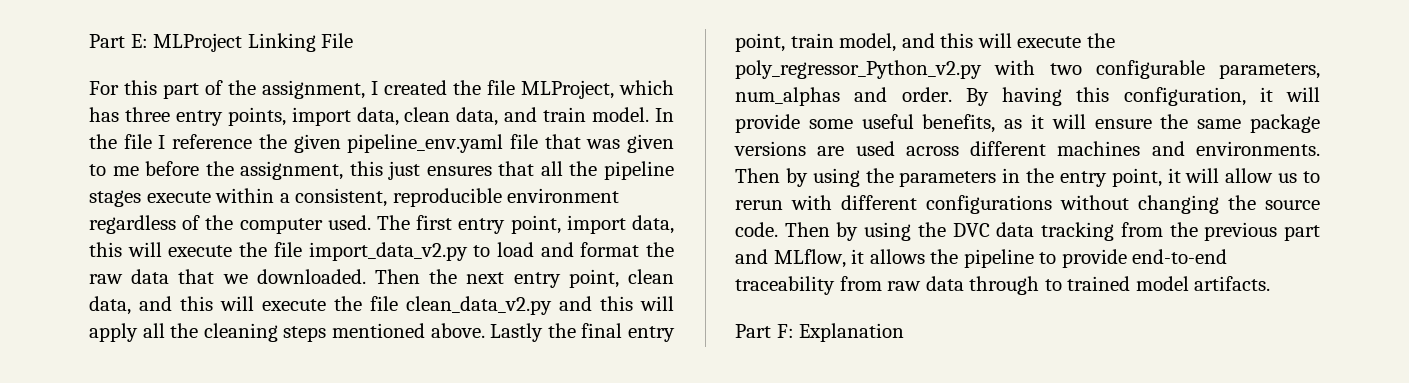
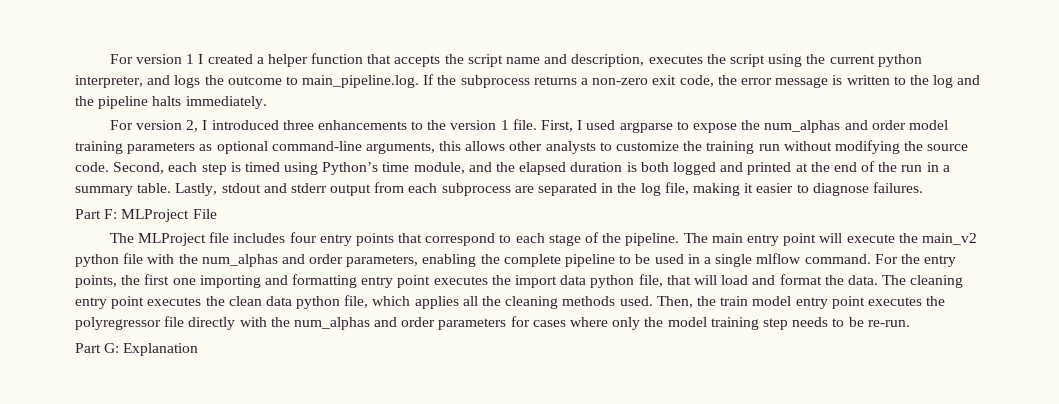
- Part E: MLProject Linking File
- For this part of the assignment, I created the file MLProject, which has three entry points, import data, clean data, and train model. In the file I reference the given pipeline_env.yaml file that was given to me before the assignment, this just ensures that all the pipeline stages execute within a consistent, reproducible environment regardless of the computer used. The first entry point, import data, this will execute the file import_data_v2.py to load and format the raw data that we downloaded. Then the next entry point, clean data, and this will execute the file clean_data_v2.py and this will apply all the cleaning steps mentioned above. Lastly the final entry point, train model, and this will execute the poly_regressor_Python_v2.py with two configurable parameters, num_alphas and order. By having this configuration, it will provide some useful benefits, as it will ensure the same package versions are used across different machines and environments. Then by using the parameters in the entry point, it will allow us to rerun with different configurations without changing the source code. Then by using the DVC data tracking from the previous part and MLflow, it allows the pipeline to provide end-to-end traceability from raw data through to trained model artifacts.
- Part F: Explanation
+ For version 1 I created a helper function that accepts the script name and description, executes the script using the current python interpreter, and logs the outcome to main_pipeline.log. If the subprocess returns a non-zero exit code, the error message is written to the log and the pipeline halts immediately.
+ For version 2, I introduced three enhancements to the version 1 file. First, I used argparse to expose the num_alphas and order model training parameters as optional command-line arguments, this allows other analysts to customize the training run without modifying the source code. Second, each step is timed using Python’s time module, and the elapsed duration is both logged and printed at the end of the run in a summary table. Lastly, stdout and stderr output from each subprocess are separated in the log file, making it easier to diagnose failures.
+ Part F: MLProject File
+ The MLProject file includes four entry points that correspond to each stage of the pipeline. The main entry point will execute the main_v2 python file with the num_alphas and order parameters, enabling the complete pipeline to be used in a single mlflow command. For the entry points, the first one importing and formatting entry point executes the import data python file, that will load and format the data. The cleaning entry point executes the clean data python file, which applies all the cleaning methods used. Then, the train model entry point executes the polyregressor file directly with the num_alphas and order parameters for cases where only the model training step needs to be re-run.
+ Part G: Explanation

